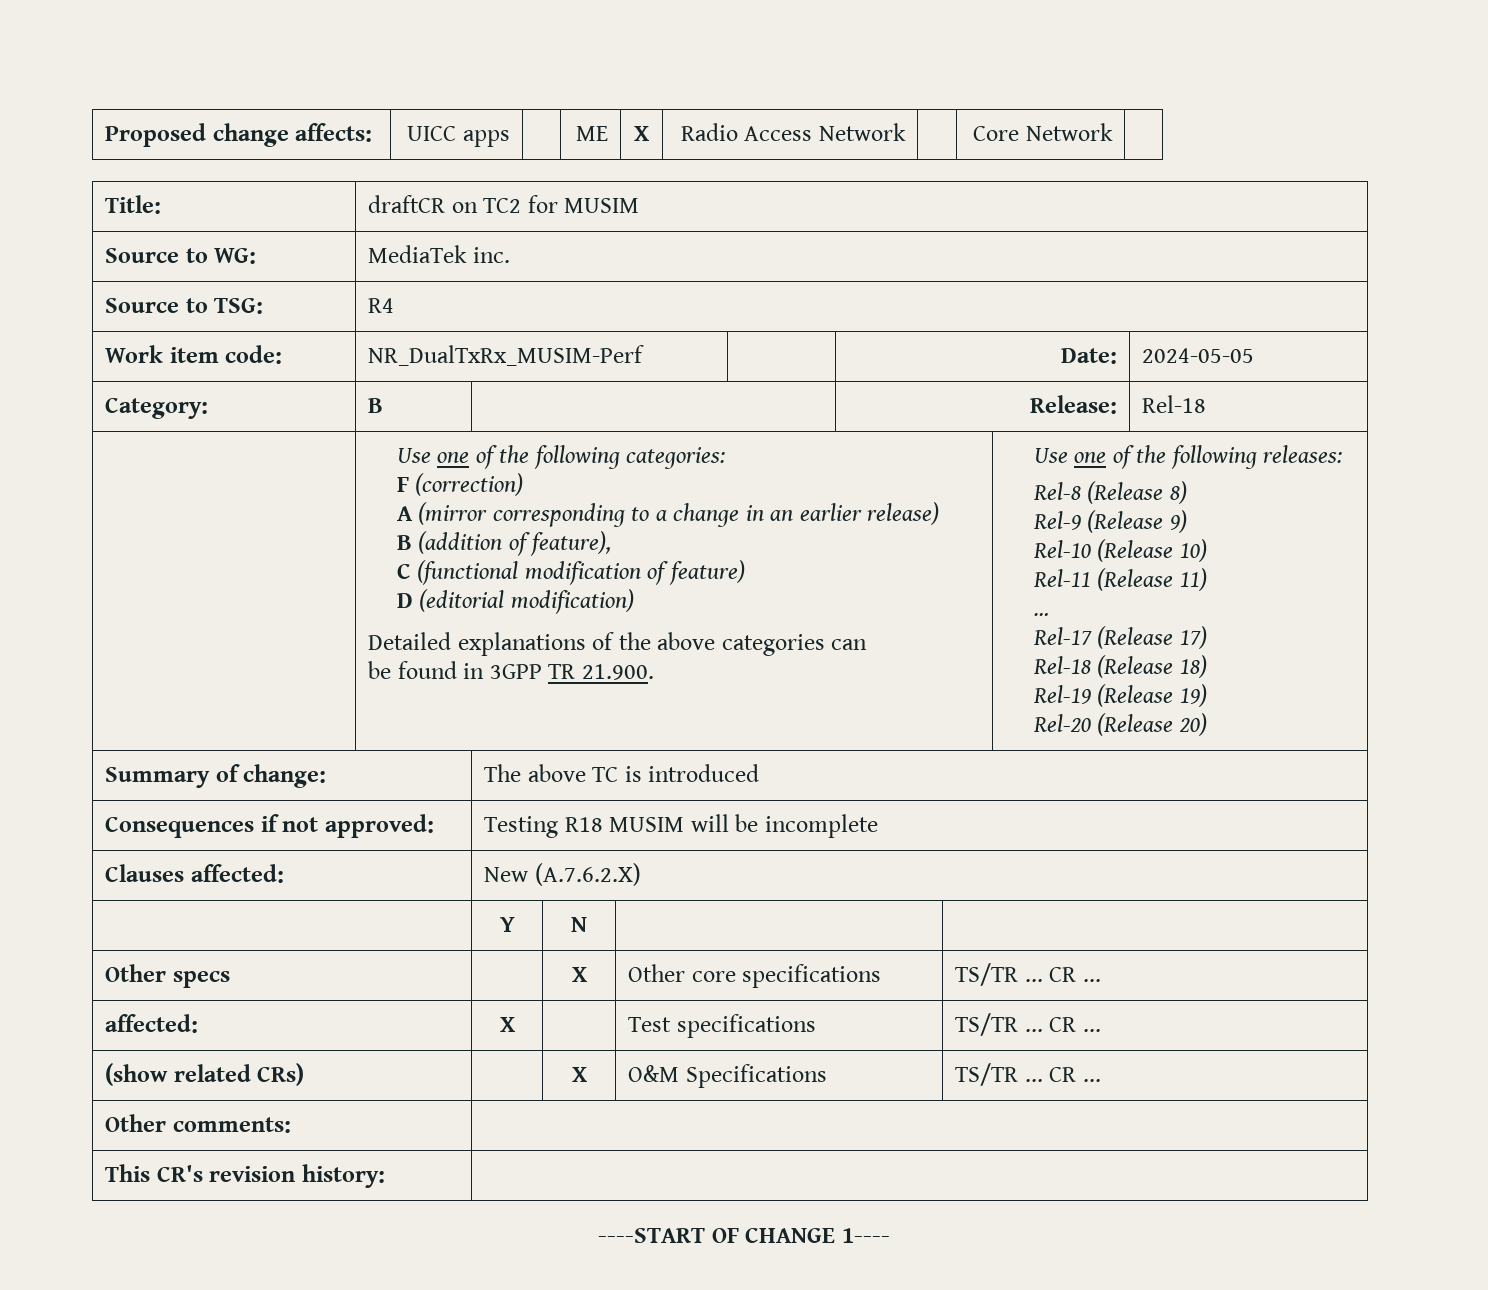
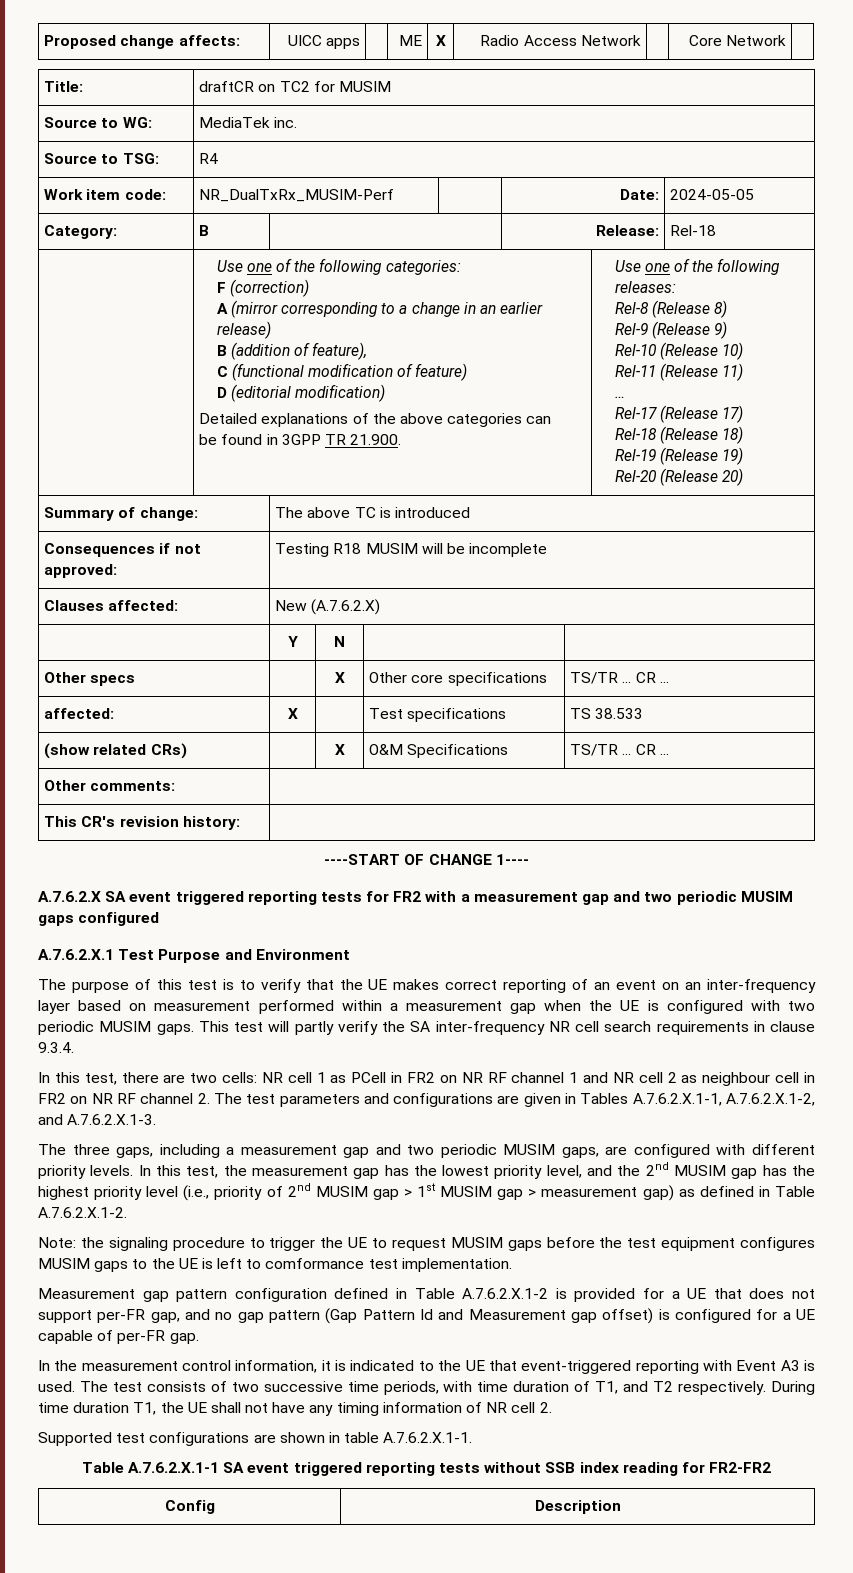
- affected: | X | | Test specifications | TS/TR ... CR ...
+ affected: | X | | Test specifications | TS 38.533
+ A.7.6.2.X SA event triggered reporting tests for FR2 with a measurement gap and two periodic MUSIM gaps configured
+ A.7.6.2.X.1 Test Purpose and Environment
+ The purpose of this test is to verify that the UE makes correct reporting of an event on an inter-frequency layer based on measurement performed within a measurement gap when the UE is configured with two periodic MUSIM gaps. This test will partly verify the SA inter-frequency NR cell search requirements in clause 9.3.4.
+ In this test, there are two cells: NR cell 1 as PCell in FR2 on NR RF channel 1 and NR cell 2 as neighbour cell in FR2 on NR RF channel 2. The test parameters and configurations are given in Tables A.7.6.2.X.1-1, A.7.6.2.X.1-2, and A.7.6.2.X.1-3.
+ The three gaps, including a measurement gap and two periodic MUSIM gaps, are configured with different priority levels. In this test, the measurement gap has the lowest priority level, and the 2nd MUSIM gap has the highest priority level (i.e., priority of 2nd MUSIM gap > 1st MUSIM gap > measurement gap) as defined in Table A.7.6.2.X.1-2.
+ Note: the signaling procedure to trigger the UE to request MUSIM gaps before the test equipment configures MUSIM gaps to the UE is left to comformance test implementation.
+ Measurement gap pattern configuration defined in Table A.7.6.2.X.1-2 is provided for a UE that does not support per-FR gap, and no gap pattern (Gap Pattern Id and Measurement gap offset) is configured for a UE capable of per-FR gap.
+ In the measurement control information, it is indicated to the UE that event-triggered reporting with Event A3 is used. The test consists of two successive time periods, with time duration of T1, and T2 respectively. During time duration T1, the UE shall not have any timing information of NR cell 2.
+ Supported test configurations are shown in table A.7.6.2.X.1-1.
+ Table A.7.6.2.X.1-1 SA event triggered reporting tests without SSB index reading for FR2-FR2
+ Config | Description

